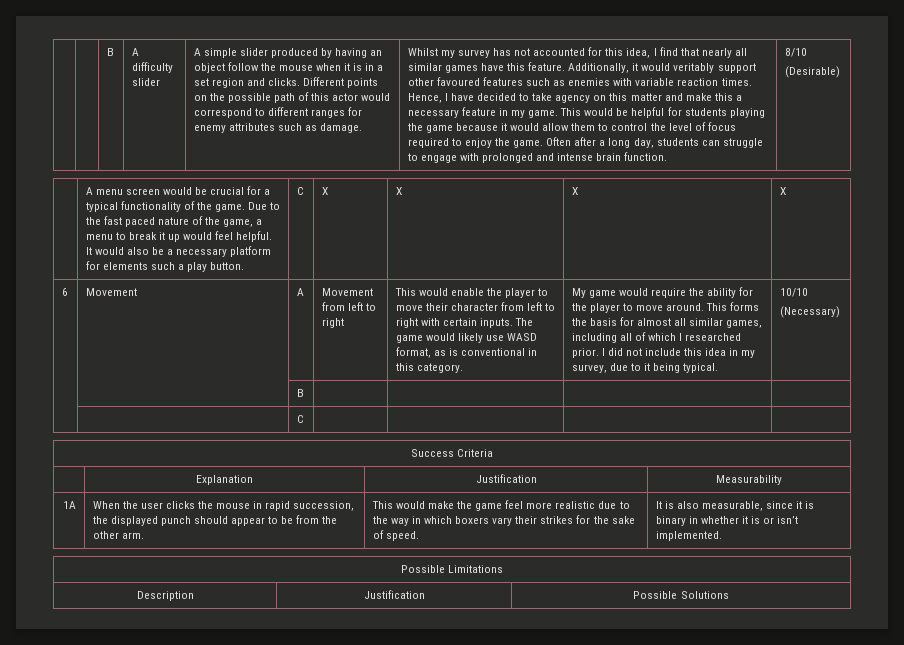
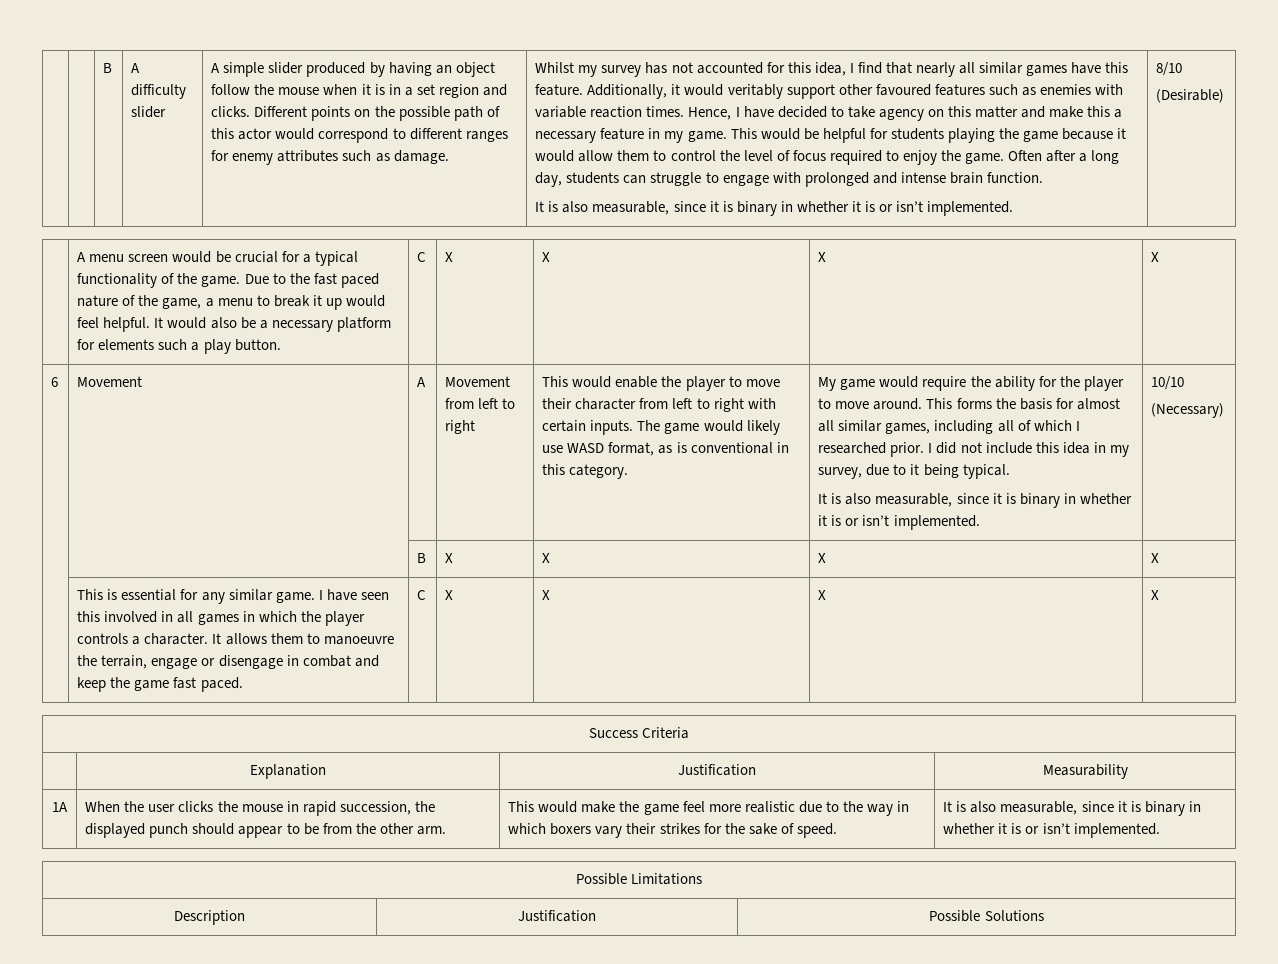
  Often after a long day, students can struggle to engage with prolonged and intense brain function.
+ It is also measurable, since it is binary in whether it is or isn’t implemented.
- 10/10
+ It is also measurable, since it is binary in whether it is or isn’t implemented. | 10/10
  (Necessary)
- | | B | | | |
- | | C | | | |
+ | | B | X | X | X | X
+ | This is essential for any similar game. I have seen this involved in all games in which the player controls a character. It allows them to manoeuvre the terrain, engage or disengage in combat and keep the game fast paced. | C | X | X | X | X

